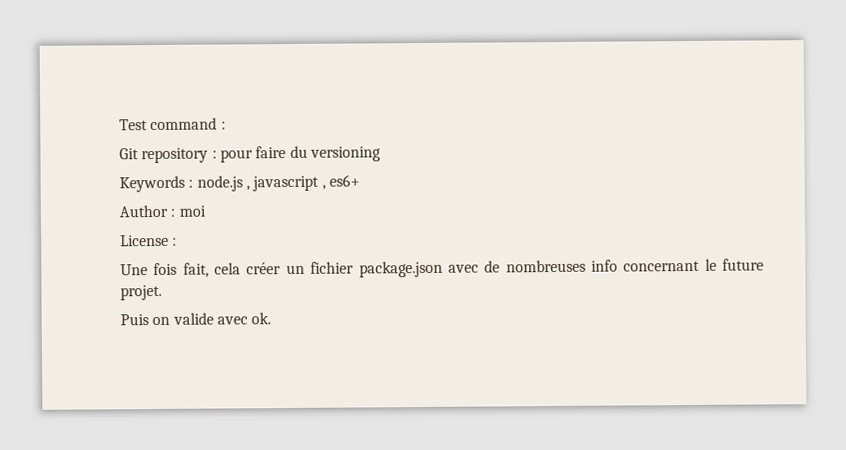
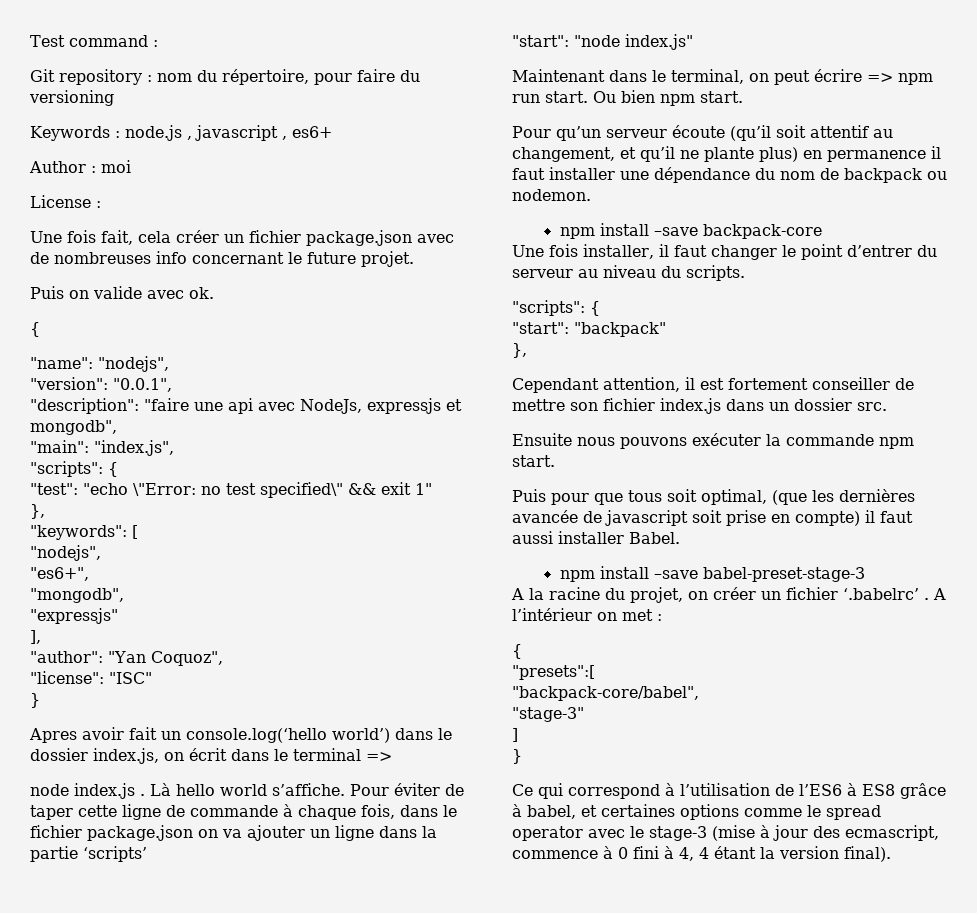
- Git repository : pour faire du versioning
+ Git repository : nom du répertoire, pour faire du versioning
  Puis on valide avec ok.
+ {
+ "name": "nodejs",
+ "version": "0.0.1",
+ "description": "faire une api avec NodeJs, expressjs et mongodb",
+ "main": "index.js",
+ "scripts": {
+ "test": "echo \"Error: no test specified\" && exit 1"
+ },
+ "keywords": [
+ "nodejs",
+ "es6+",
+ "mongodb",
+ "expressjs"
+ ],
+ "author": "Yan Coquoz",
+ "license": "ISC"
+ }
+ Apres avoir fait un console.log(‘hello world’) dans le dossier index.js, on écrit dans le terminal =>
+ node index.js . Là hello world s’affiche. Pour éviter de taper cette ligne de commande à chaque fois, dans le fichier package.json on va ajouter un ligne dans la partie ‘scripts’
+ "start": "node index.js"
+ Maintenant dans le terminal, on peut écrire => npm run start. Ou bien npm start.
+ Pour qu’un serveur écoute (qu’il soit attentif au changement, et qu’il ne plante plus) en permanence il faut installer une dépendance du nom de backpack ou nodemon.
+ npm install –save backpack-core
+ Une fois installer, il faut changer le point d’entrer du serveur au niveau du scripts.
+ "scripts": {
+ "start": "backpack"
+ },
+ Cependant attention, il est fortement conseiller de mettre son fichier index.js dans un dossier src.
+ Ensuite nous pouvons exécuter la commande npm start.
+ Puis pour que tous soit optimal, (que les dernières avancée de javascript soit prise en compte) il faut aussi installer Babel.
+ npm install –save babel-preset-stage-3
+ A la racine du projet, on créer un fichier ‘.babelrc’ . A l’intérieur on met :
+ {
+ "presets":[
+ "backpack-core/babel",
+ "stage-3"
+ ]
+ }
+ Ce qui correspond à l’utilisation de l’ES6 à ES8 grâce à babel, et certaines options comme le spread operator avec le stage-3 (mise à jour des ecmascript, commence à 0 fini à 4, 4 étant la version final).

